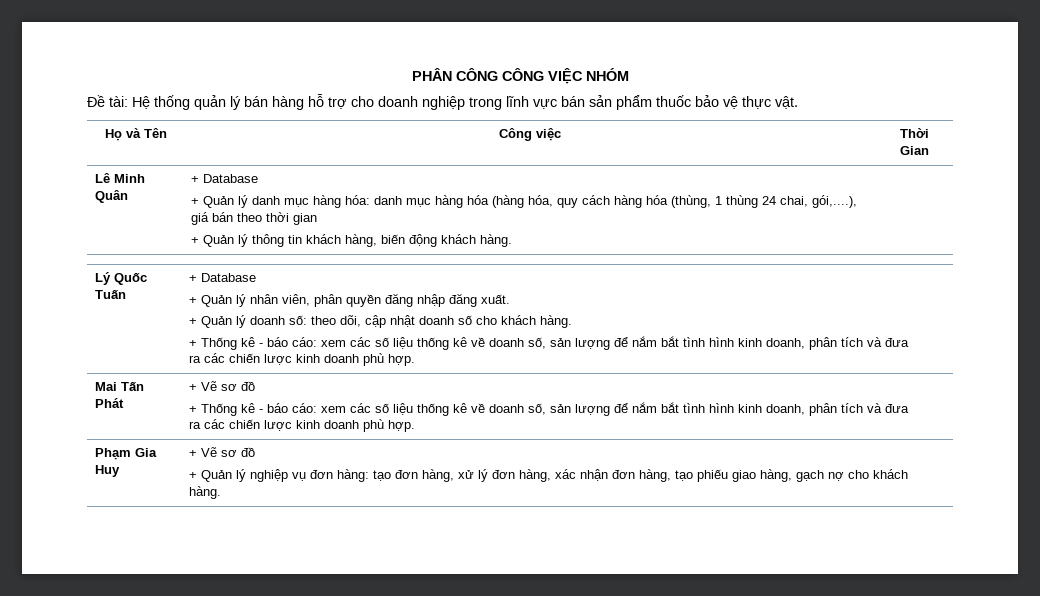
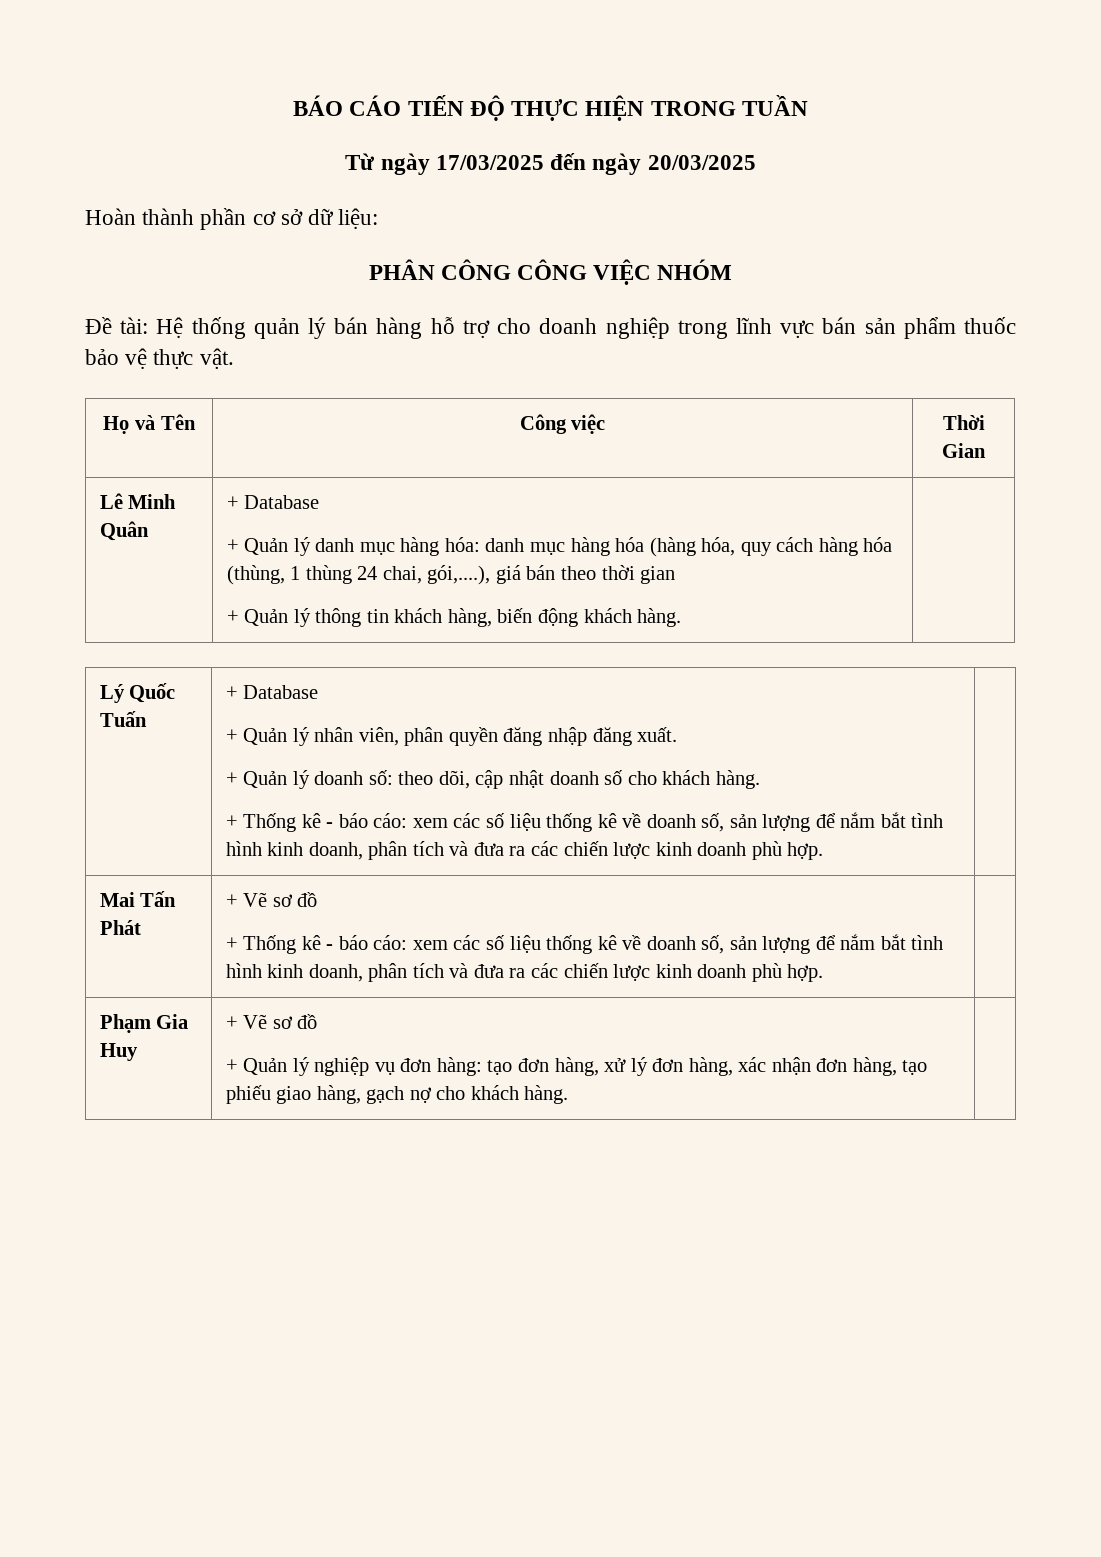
+ BÁO CÁO TIẾN ĐỘ THỰC HIỆN TRONG TUẦN
+ Từ ngày 17/03/2025 đến ngày 20/03/2025
+ Hoàn thành phần cơ sở dữ liệu:

